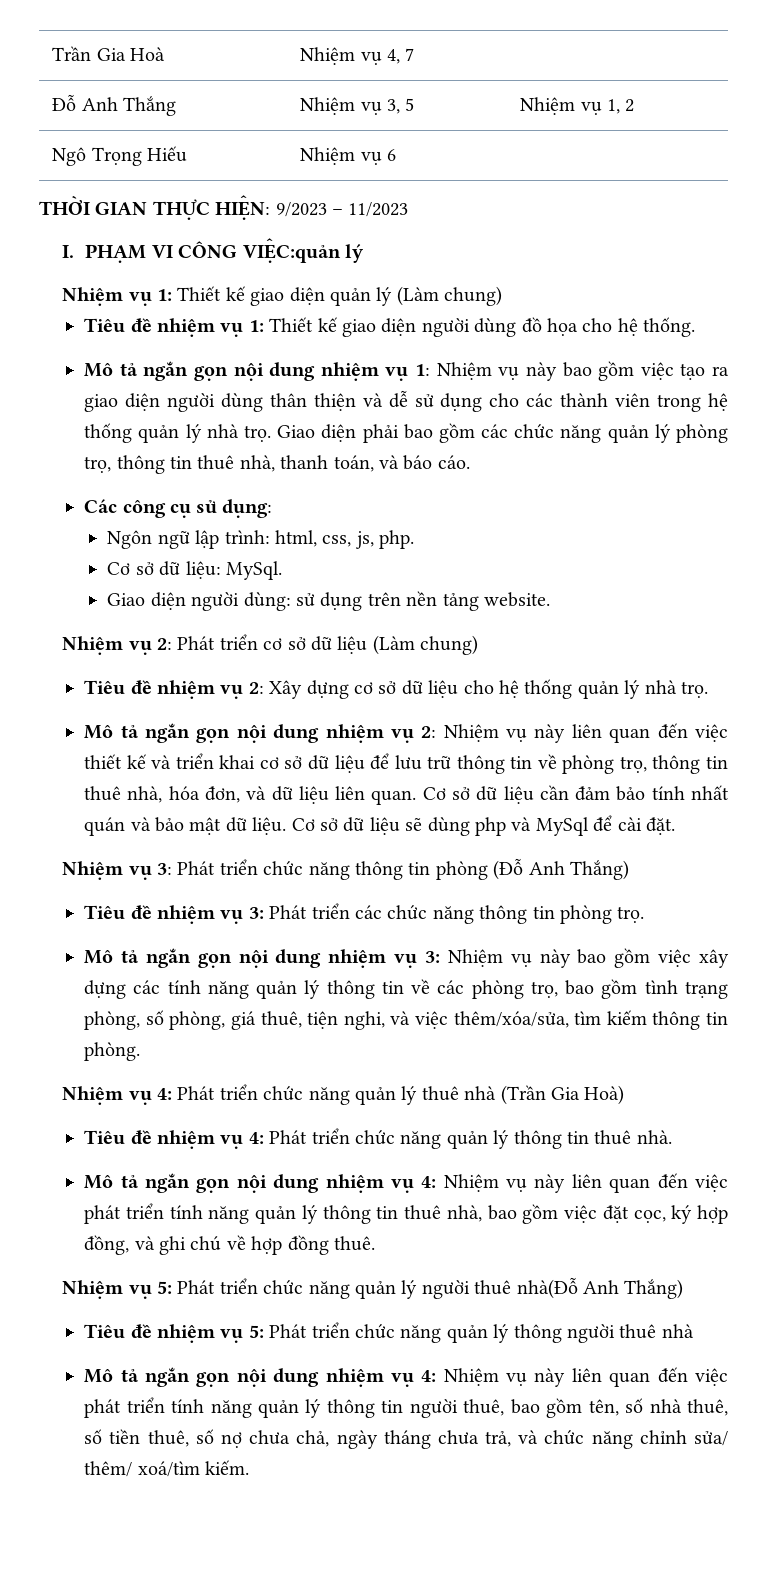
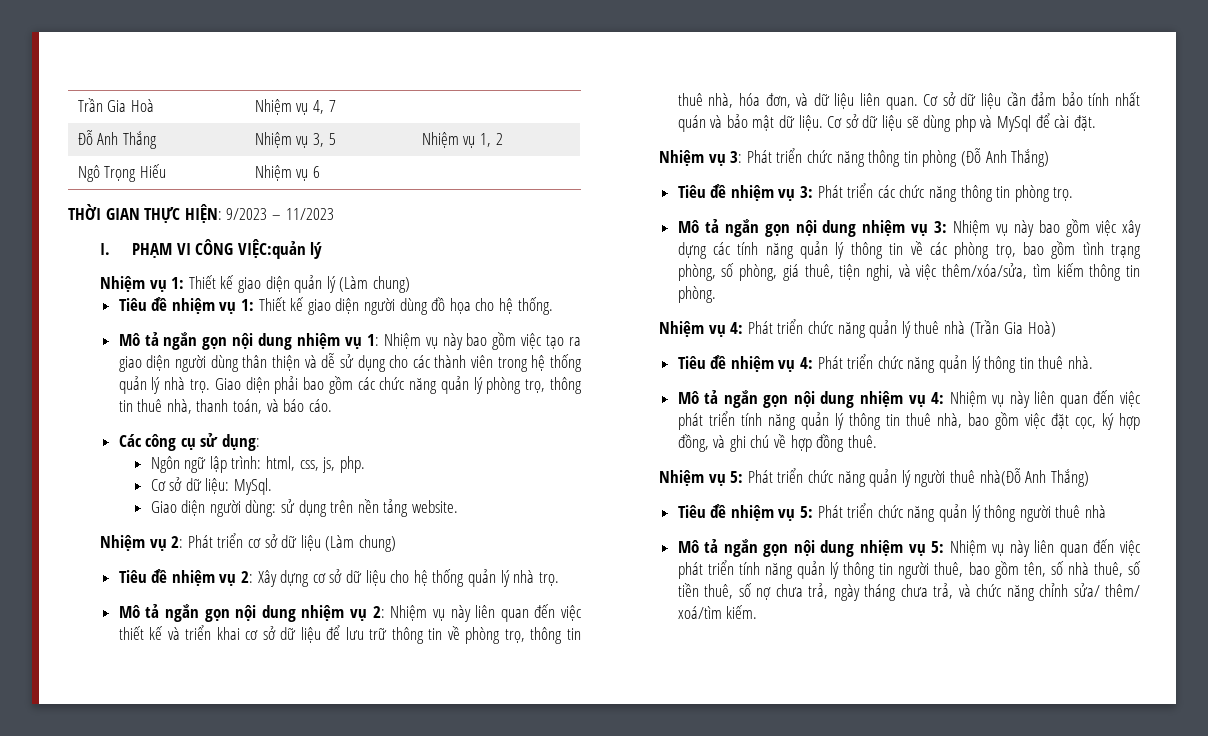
- Mô tả ngắn gọn nội dung nhiệm vụ 4: Nhiệm vụ này liên quan đến việc phát triển tính năng quản lý thông tin người thuê, bao gồm tên, số nhà thuê, số tiền thuê, số nợ chưa chả, ngày tháng chưa trả, và chức năng chỉnh sửa/ thêm/ xoá/tìm kiếm.
+ Mô tả ngắn gọn nội dung nhiệm vụ 5: Nhiệm vụ này liên quan đến việc phát triển tính năng quản lý thông tin người thuê, bao gồm tên, số nhà thuê, số tiền thuê, số nợ chưa trả, ngày tháng chưa trả, và chức năng chỉnh sửa/ thêm/ xoá/tìm kiếm.

